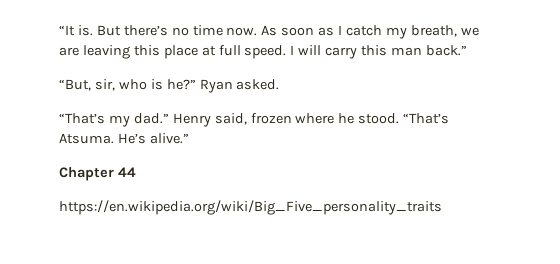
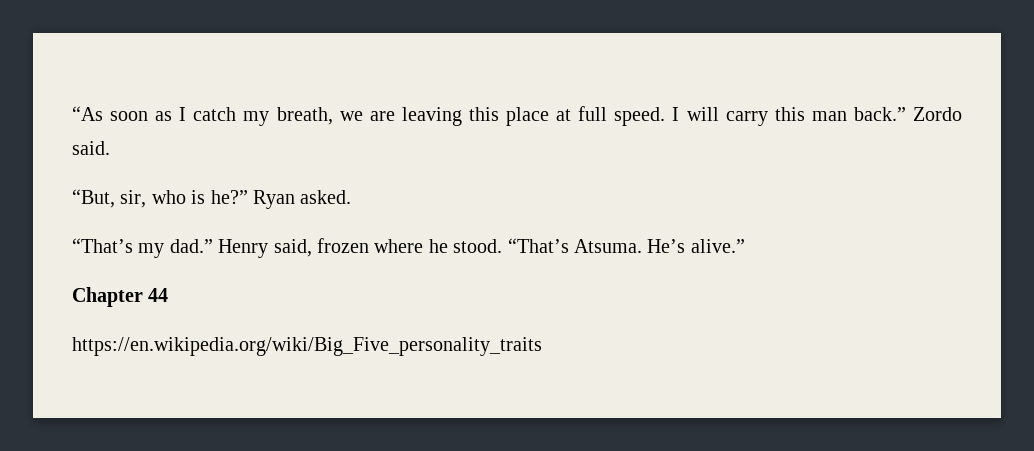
- “It is. But there’s no time now. As soon as I catch my breath, we are leaving this place at full speed.
+ “As soon as I catch my breath, we are leaving this place at full speed.
+ Zordo said.

